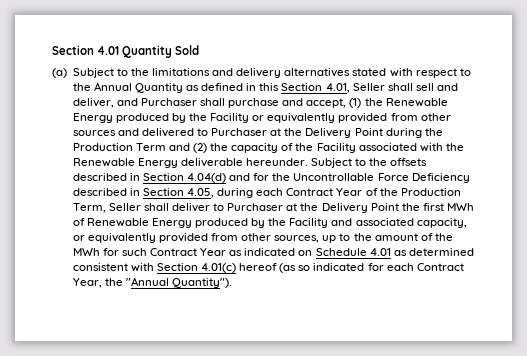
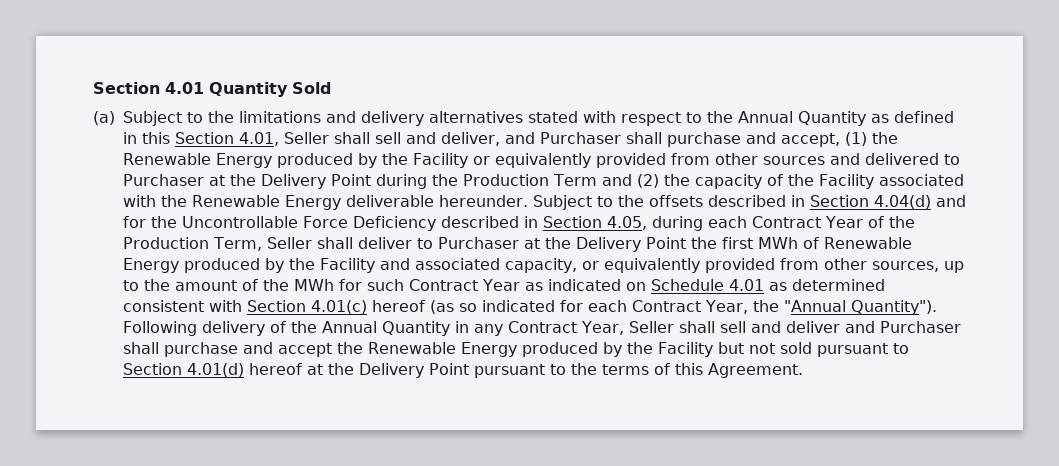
+ Following delivery of the Annual Quantity in any Contract Year, Seller shall sell and deliver and Purchaser shall purchase and accept the Renewable Energy produced by the Facility but not sold pursuant to Section 4.01(d) hereof at the Delivery Point pursuant to the terms of this Agreement.

